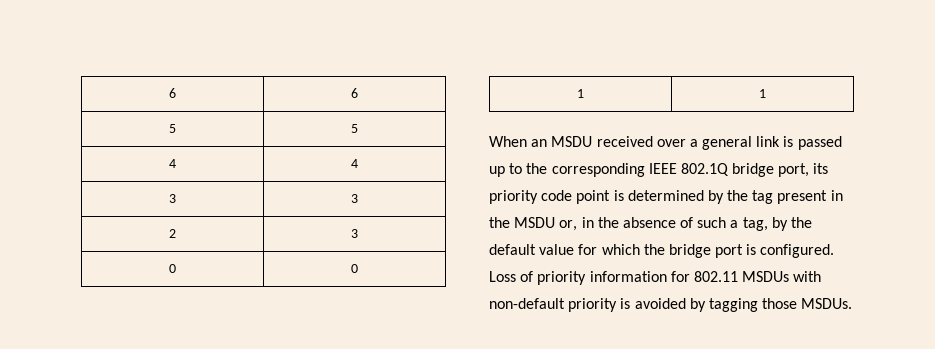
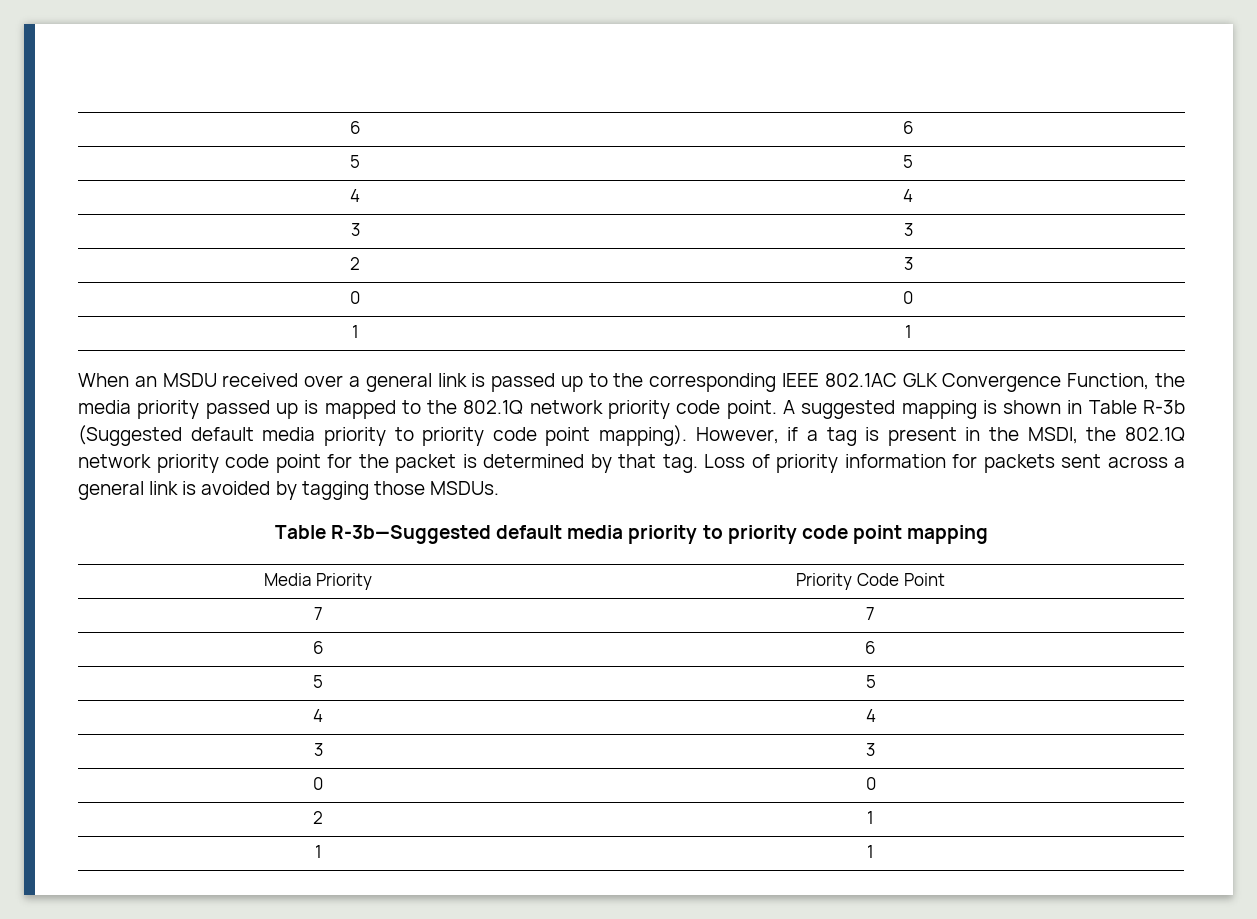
- When an MSDU received over a general link is passed up to the corresponding IEEE 802.1Q bridge port, its priority code point is determined by the tag present in the MSDU or, in the absence of such a tag, by the default value for which the bridge port is configured.
+ When an MSDU received over a general link is passed up to the corresponding IEEE 802.1AC GLK Convergence Function, the media priority passed up is mapped to the 802.1Q network priority code point. A suggested mapping is shown in Table R-3b (Suggested default media priority to priority code point mapping). However, if a tag is present in the MSDI, the 802.1Q network priority code point for the packet is determined by that tag.
- Loss of priority information for 802.11 MSDUs with non-default priority is avoided by tagging those MSDUs.
+ Loss of priority information for packets sent across a general link is avoided by tagging those MSDUs.
+ Table R-3b—Suggested default media priority to priority code point mapping
+ Media Priority | Priority Code Point
+ 7 | 7
+ 6 | 6
+ 5 | 5
+ 4 | 4
+ 3 | 3
+ 0 | 0
+ 2 | 1
+ 1 | 1

